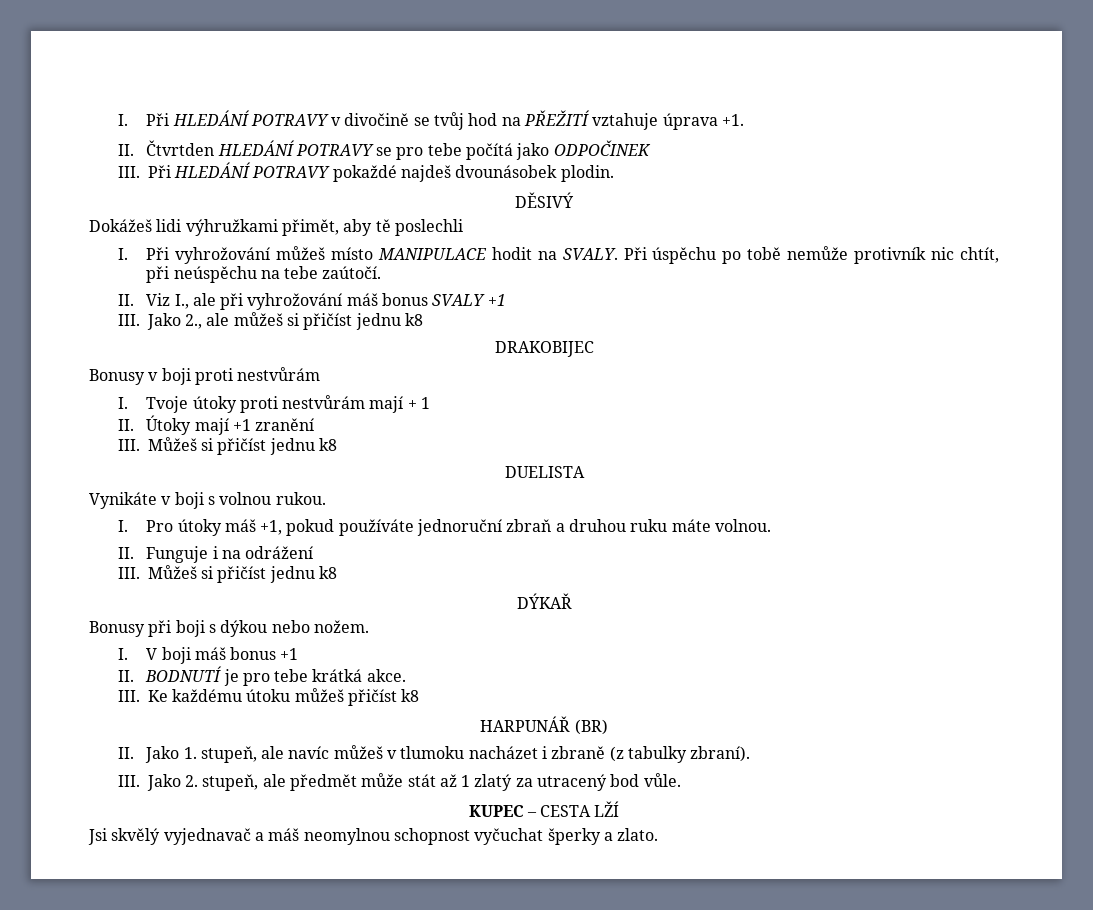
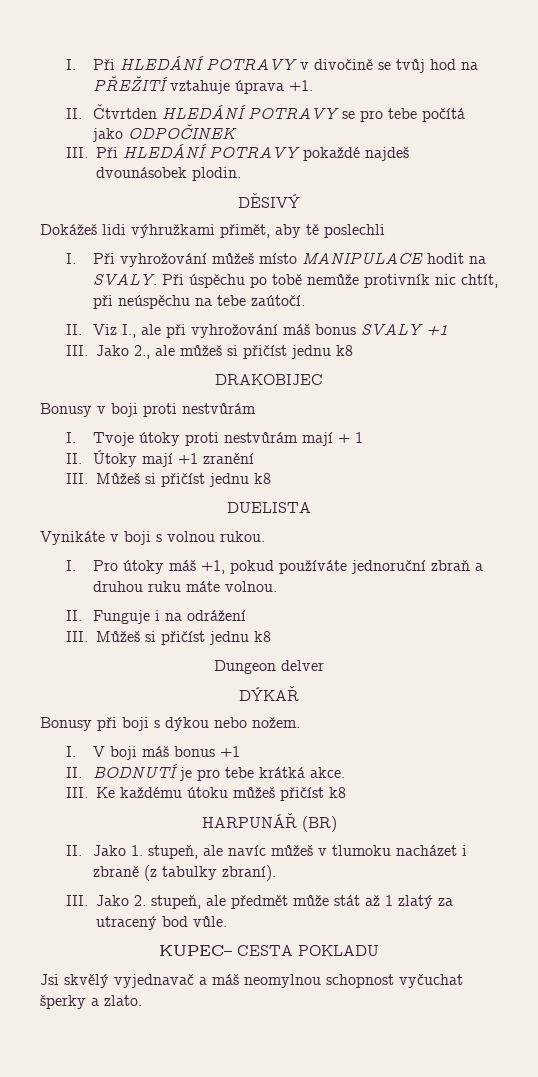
+ Dungeon delver
- KUPEC – CESTA LŽÍ
+ KUPEC– CESTA POKLADU

